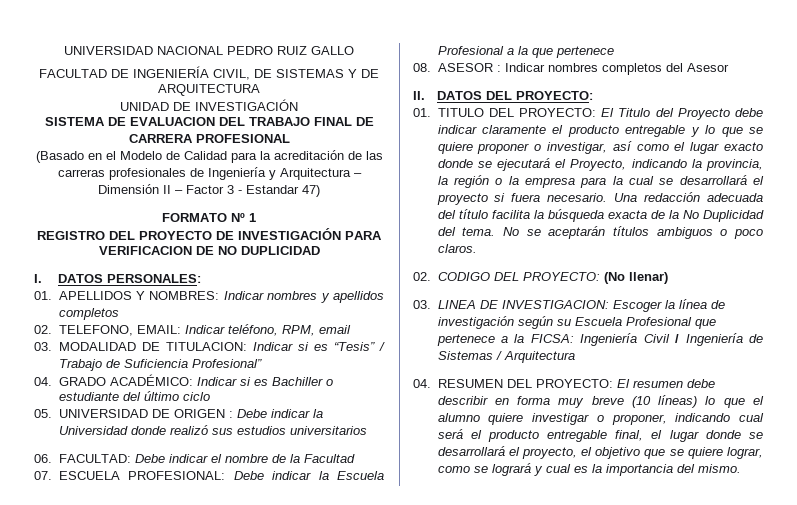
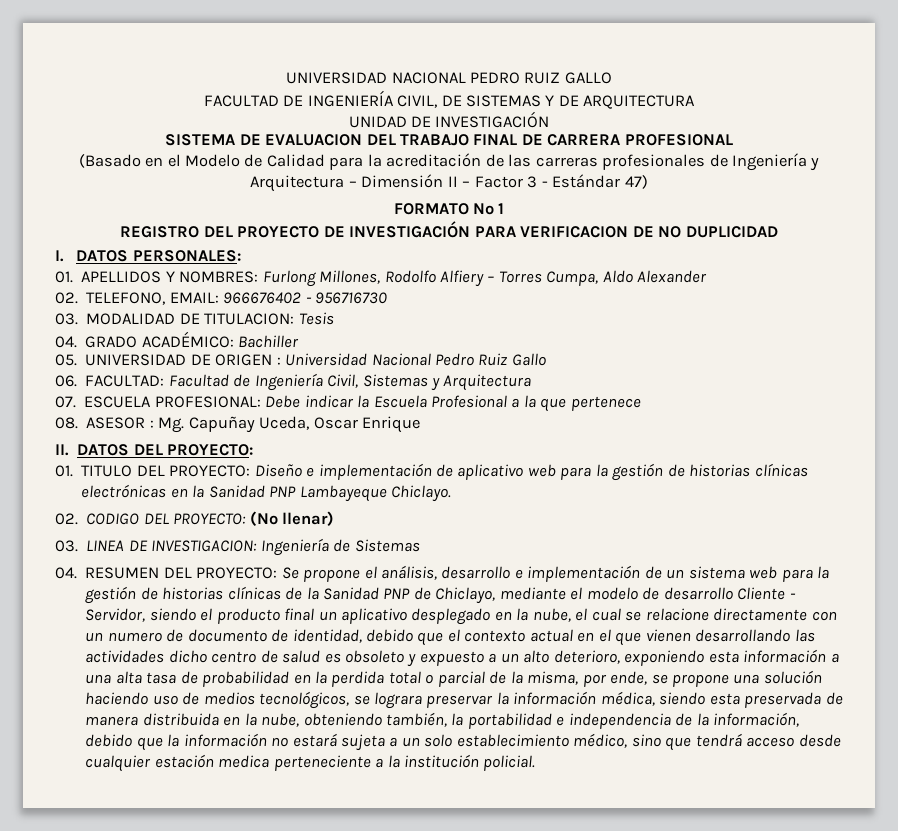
- (Basado en el Modelo de Calidad para la acreditación de las carreras profesionales de Ingeniería y Arquitectura – Dimensión II – Factor 3 - Estandar 47)
+ (Basado en el Modelo de Calidad para la acreditación de las carreras profesionales de Ingeniería y Arquitectura – Dimensión II – Factor 3 - Estándar 47)
- 01. APELLIDOS Y NOMBRES: Indicar nombres y apellidos completos
+ 01. APELLIDOS Y NOMBRES: Furlong Millones, Rodolfo Alfiery – Torres Cumpa, Aldo Alexander
- 02. TELEFONO, EMAIL: Indicar teléfono, RPM, email
+ 02. TELEFONO, EMAIL: 966676402 - 956716730
- 03. MODALIDAD DE TITULACION: Indicar si es “Tesis” / Trabajo de Suficiencia Profesional”
- 04. GRADO ACADÉMICO: Indicar si es Bachiller o estudiante del último ciclo
+ 03. MODALIDAD DE TITULACION: Tesis
+ 04. GRADO ACADÉMICO: Bachiller
- 05. UNIVERSIDAD DE ORIGEN : Debe indicar la Universidad donde realizó sus estudios universitarios
- 06. FACULTAD: Debe indicar el nombre de la Facultad
+ 05. UNIVERSIDAD DE ORIGEN : Universidad Nacional Pedro Ruiz Gallo
+ 06. FACULTAD: Facultad de Ingeniería Civil, Sistemas y Arquitectura
- 08. ASESOR : Indicar nombres completos del Asesor
+ 08. ASESOR : Mg. Capuñay Uceda, Oscar Enrique
- 01. TITULO DEL PROYECTO: El Titulo del Proyecto debe indicar claramente el producto entregable y lo que se quiere proponer o investigar, así como el lugar exacto donde se ejecutará el Proyecto, indicando la provincia, la región o la empresa para la cual se desarrollará el proyecto si fuera necesario. Una redacción adecuada del título facilita la búsqueda exacta de la No Duplicidad del tema. No se aceptarán títulos ambiguos o poco claros.
+ 01. TITULO DEL PROYECTO: Diseño e implementación de aplicativo web para la gestión de historias clínicas electrónicas en la Sanidad PNP Lambayeque Chiclayo.
- 03. LINEA DE INVESTIGACION: Escoger la línea de investigación según su Escuela Profesional que pertenece a la FICSA: Ingeniería Civil / Ingeniería de Sistemas / Arquitectura
+ 03. LINEA DE INVESTIGACION: Ingeniería de Sistemas
- 04. RESUMEN DEL PROYECTO: El resumen debe describir en forma muy breve (10 líneas) lo que el alumno quiere investigar o proponer, indicando cual será el producto entregable final, el lugar donde se desarrollará el proyecto, el objetivo que se quiere lograr, como se logrará y cual es la importancia del mismo.
+ 04. RESUMEN DEL PROYECTO: Se propone el análisis, desarrollo e implementación de un sistema web para la gestión de historias clínicas de la Sanidad PNP de Chiclayo, mediante el modelo de desarrollo Cliente - Servidor, siendo el producto final un aplicativo desplegado en la nube, el cual se relacione directamente con un numero de documento de identidad, debido que el contexto actual en el que vienen desarrollando las actividades dicho centro de salud es obsoleto y expuesto a un alto deterioro, exponiendo esta información a una alta tasa de probabilidad en la perdida total o parcial de la misma, por ende, se propone una solución haciendo uso de medios tecnológicos, se lograra preservar la información médica, siendo esta preservada de manera distribuida en la nube, obteniendo también, la portabilidad e independencia de la información, debido que la información no estará sujeta a un solo establecimiento médico, sino que tendrá acceso desde cualquier estación medica perteneciente a la institución policial.

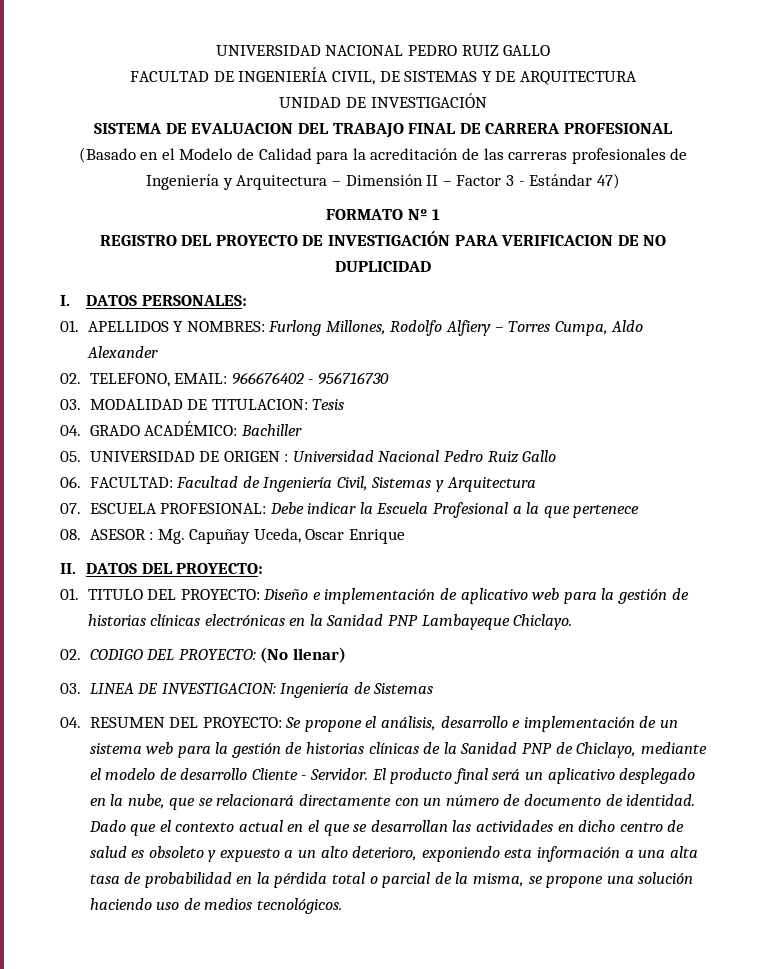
- Se propone el análisis, desarrollo e implementación de un sistema web para la gestión de historias clínicas de la Sanidad PNP de Chiclayo, mediante el modelo de desarrollo Cliente - Servidor, siendo el producto final un aplicativo desplegado en la nube, el cual se relacione directamente con un numero de documento de identidad, debido que el contexto actual en el que vienen desarrollando las actividades dicho centro de salud es obsoleto y expuesto a un alto deterioro, exponiendo esta información a una alta tasa de probabilidad en la perdida total o parcial de la misma, por ende, se propone una solución haciendo uso de medios tecnológicos, se lograra preservar la información médica, siendo esta preservada de manera distribuida en la nube, obteniendo también, la portabilidad e independencia de la información, debido que la información no estará sujeta a un solo establecimiento médico, sino que tendrá acceso desde cualquier estación medica perteneciente a la institución policial.
+ Se propone el análisis, desarrollo e implementación de un sistema web para la gestión de historias clínicas de la Sanidad PNP de Chiclayo, mediante el modelo de desarrollo Cliente - Servidor. El producto final será un aplicativo desplegado en la nube, que se relacionará directamente con un número de documento de identidad. Dado que el contexto actual en el que se desarrollan las actividades en dicho centro de salud es obsoleto y expuesto a un alto deterioro, exponiendo esta información a una alta tasa de probabilidad en la pérdida total o parcial de la misma, se propone una solución haciendo uso de medios tecnológicos.

